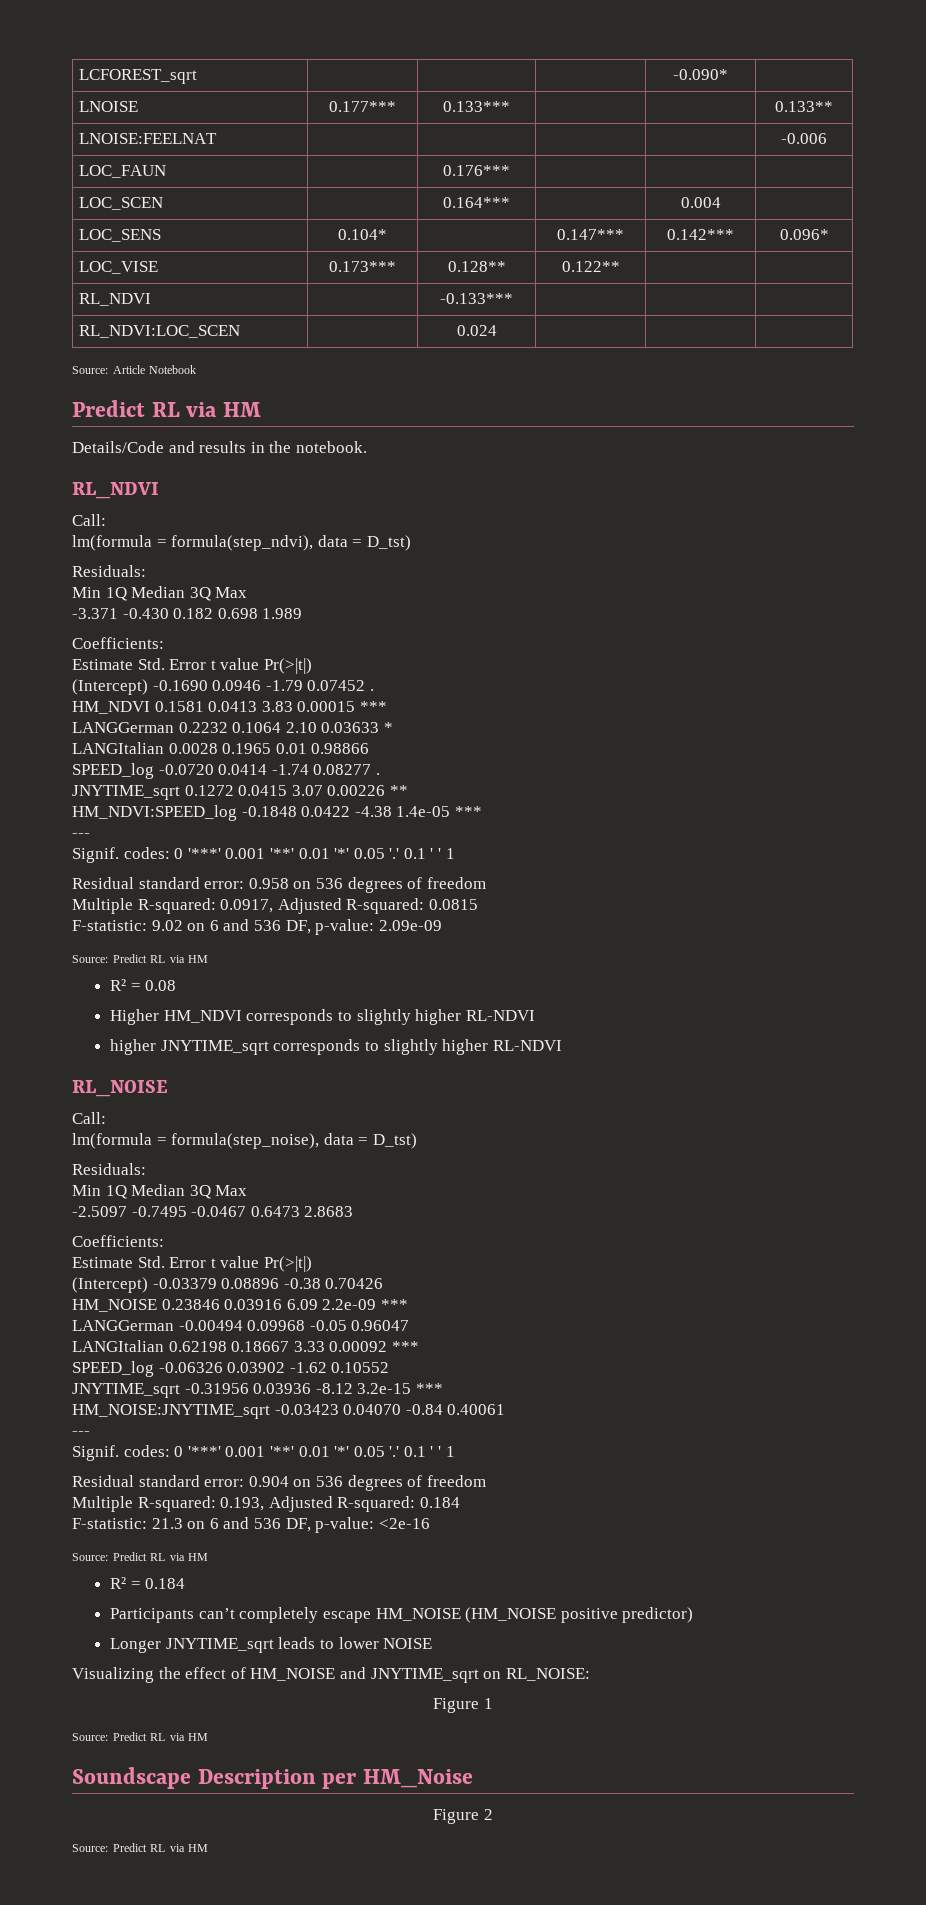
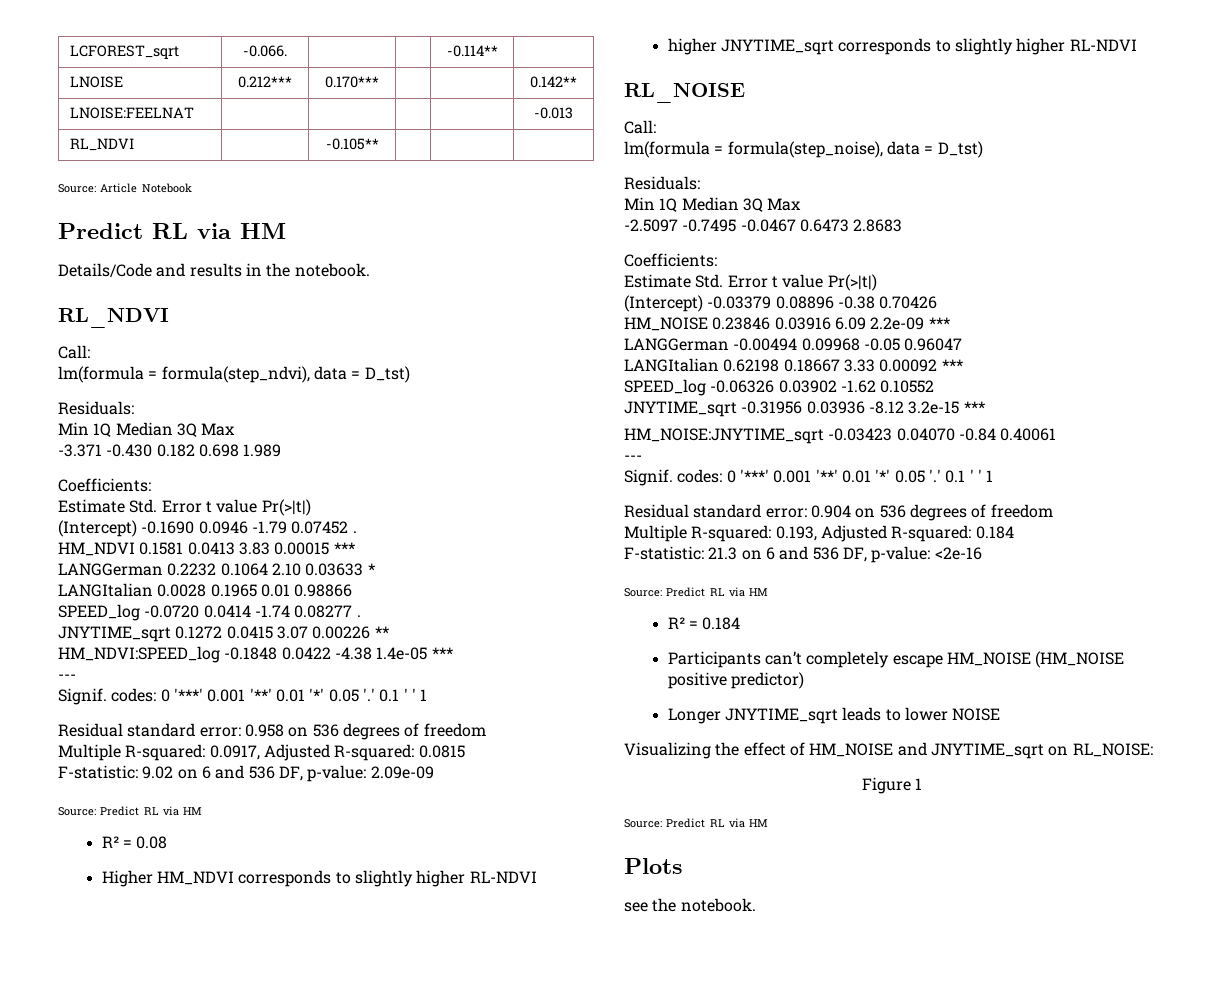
- LCFOREST_sqrt | | | | -0.090* |
+ LCFOREST_sqrt | -0.066. | | | -0.114** |
- LNOISE | 0.177*** | 0.133*** | | | 0.133**
- LNOISE:FEELNAT | | | | | -0.006
- LOC_FAUN | | 0.176*** | | |
- LOC_SCEN | | 0.164*** | | 0.004 |
- LOC_SENS | 0.104* | | 0.147*** | 0.142*** | 0.096*
- LOC_VISE | 0.173*** | 0.128** | 0.122** | |
- RL_NDVI | | -0.133*** | | |
- RL_NDVI:LOC_SCEN | | 0.024 | | |
+ LNOISE | 0.212*** | 0.170*** | | | 0.142**
+ LNOISE:FEELNAT | | | | | -0.013
+ RL_NDVI | | -0.105** | | |
- Soundscape Description per HM_Noise
- Figure 2
- Source: Predict RL via HM
+ Plots
+ see the notebook.

